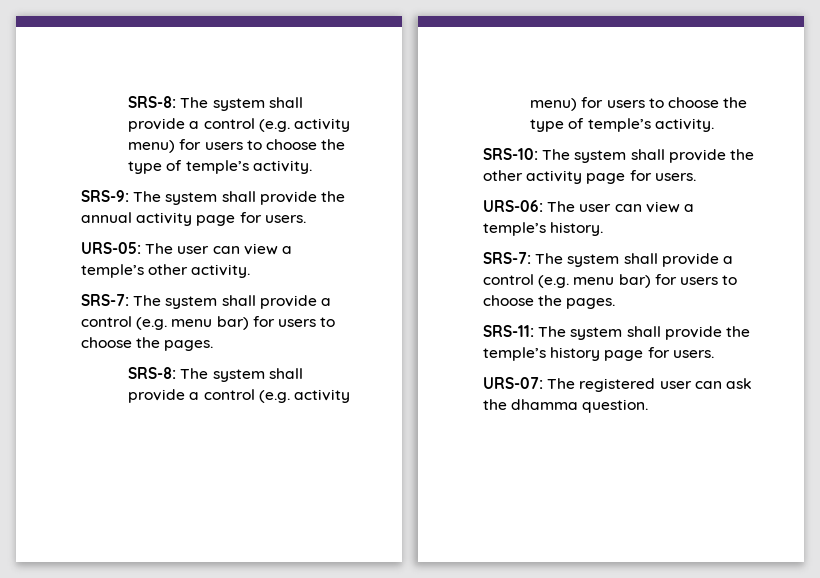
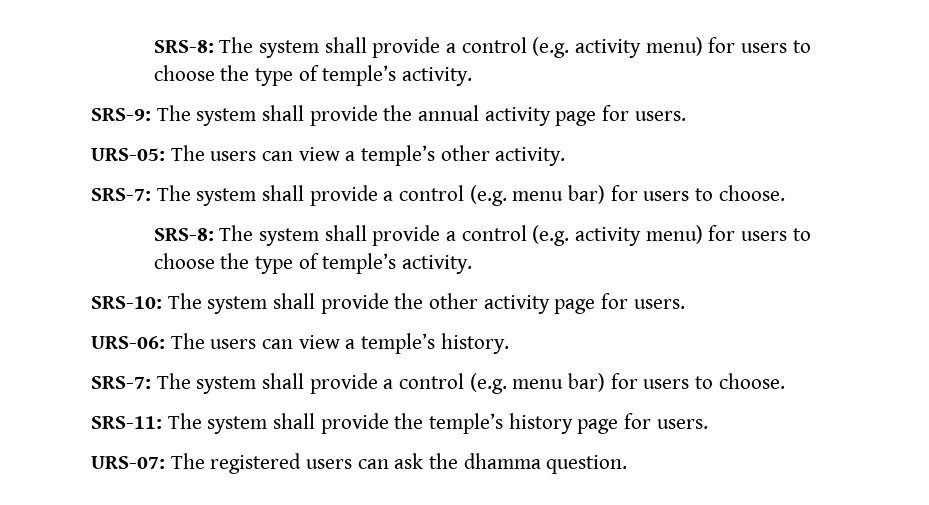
- URS-05: The user can view a temple’s other activity.
- SRS-7: The system shall provide a control (e.g. menu bar) for users to choose the pages.
+ URS-05: The users can view a temple’s other activity.
+ SRS-7: The system shall provide a control (e.g. menu bar) for users to choose.
- URS-06: The user can view a temple’s history.
- SRS-7: The system shall provide a control (e.g. menu bar) for users to choose the pages.
+ URS-06: The users can view a temple’s history.
+ SRS-7: The system shall provide a control (e.g. menu bar) for users to choose.
- URS-07: The registered user can ask the dhamma question.
+ URS-07: The registered users can ask the dhamma question.

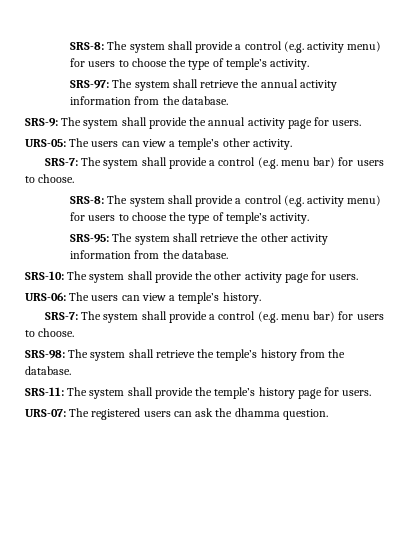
+ SRS-97: The system shall retrieve the annual activity information from the database.
+ SRS-95: The system shall retrieve the other activity information from the database.
+ SRS-98: The system shall retrieve the temple’s history from the database.

